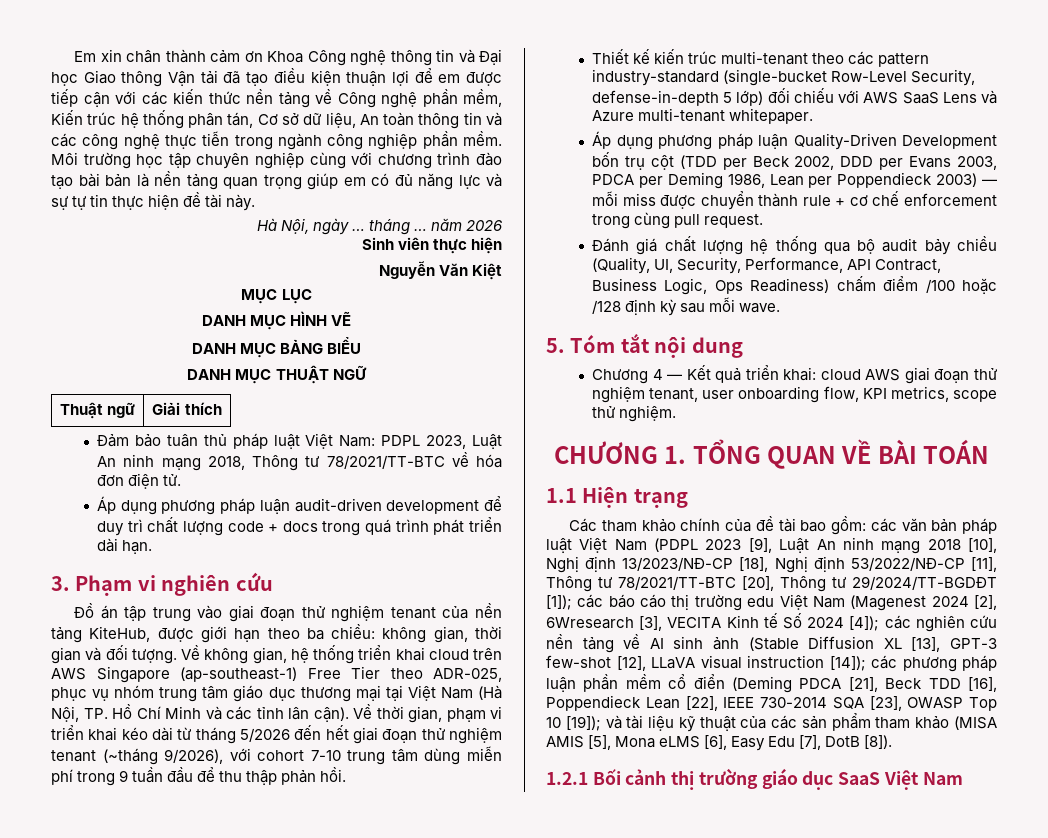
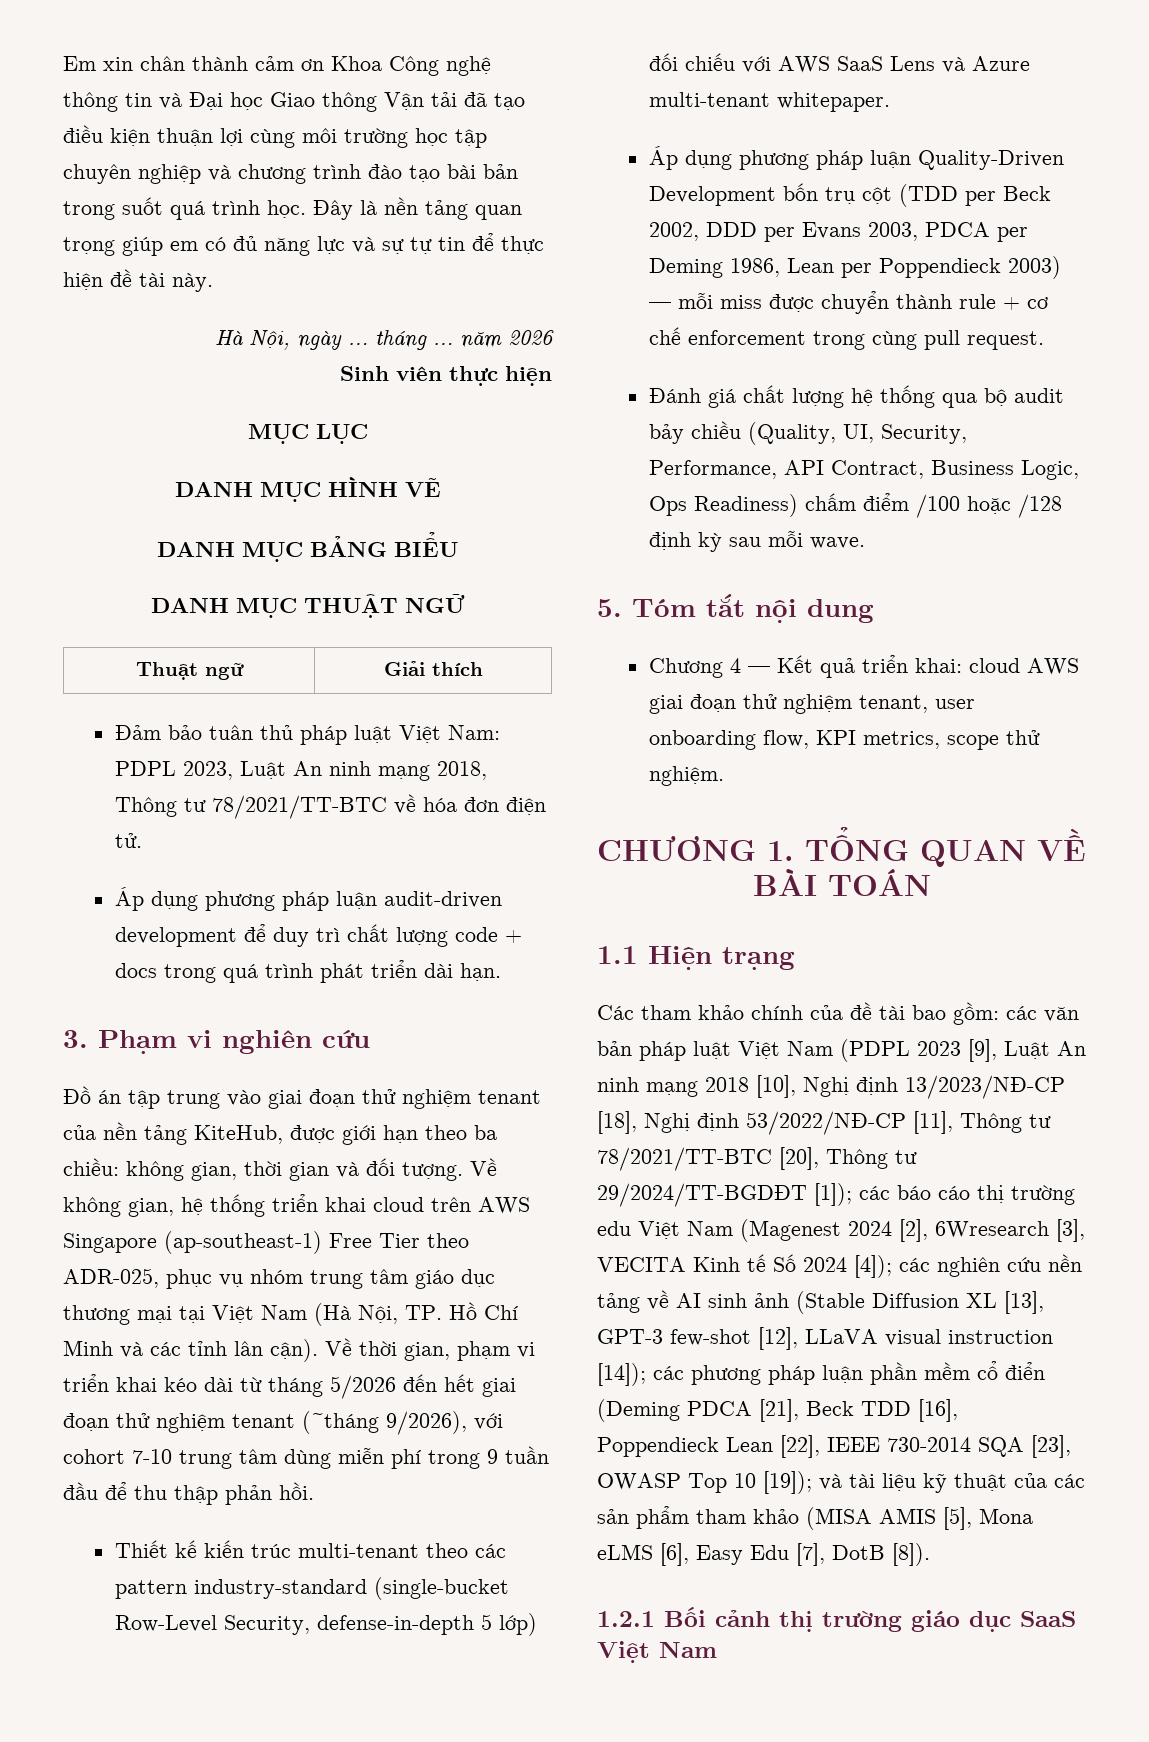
- Em xin chân thành cảm ơn Khoa Công nghệ thông tin và Đại học Giao thông Vận tải đã tạo điều kiện thuận lợi để em được tiếp cận với các kiến thức nền tảng về Công nghệ phần mềm, Kiến trúc hệ thống phân tán, Cơ sở dữ liệu, An toàn thông tin và các công nghệ thực tiễn trong ngành công nghiệp phần mềm. Môi trường học tập chuyên nghiệp cùng với chương trình đào tạo bài bản là nền tảng quan trọng giúp em có đủ năng lực và sự tự tin thực hiện đề tài này.
+ Em xin chân thành cảm ơn Khoa Công nghệ thông tin và Đại học Giao thông Vận tải đã tạo điều kiện thuận lợi cùng môi trường học tập chuyên nghiệp và chương trình đào tạo bài bản trong suốt quá trình học. Đây là nền tảng quan trọng giúp em có đủ năng lực và sự tự tin để thực hiện đề tài này.
- Nguyễn Văn Kiệt

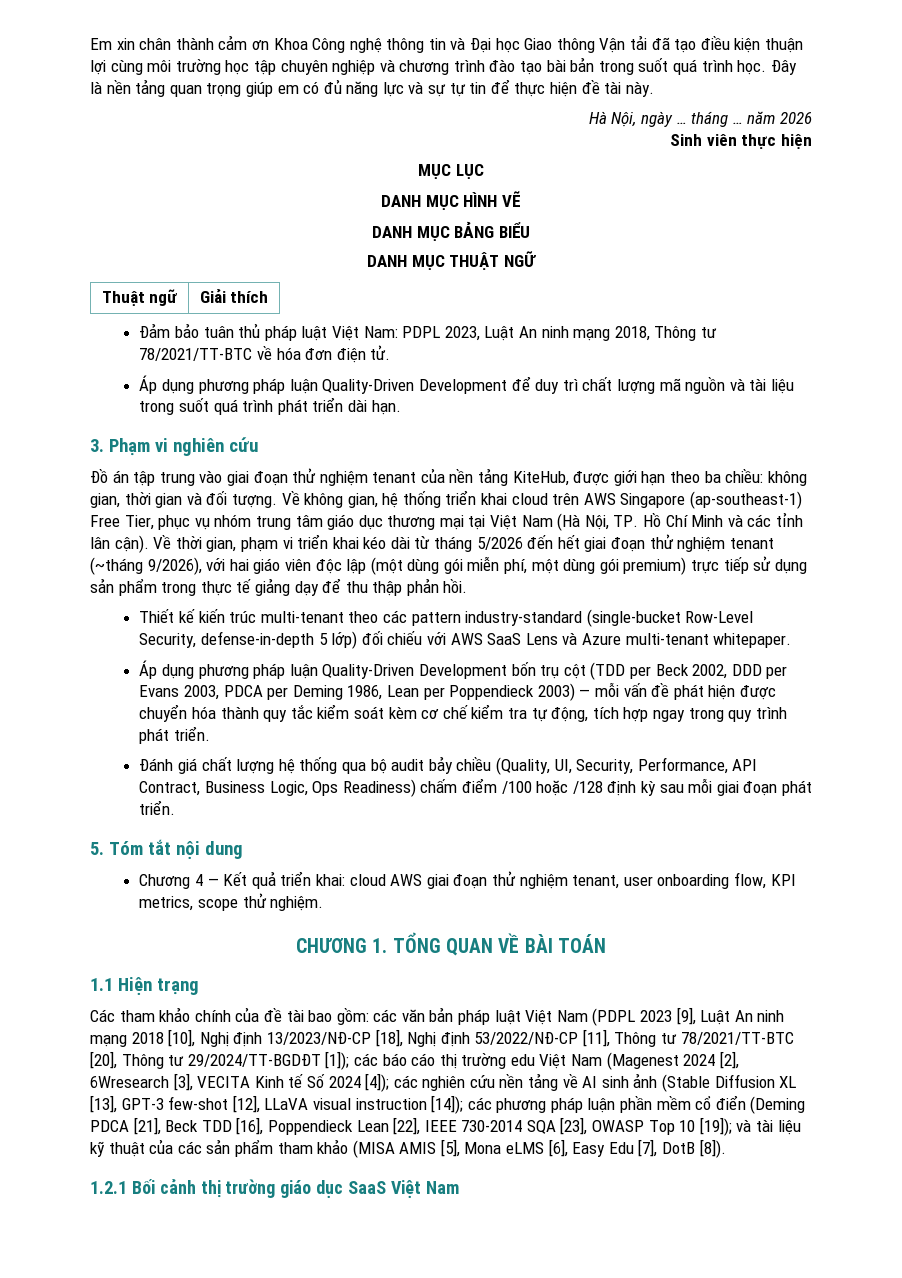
- Áp dụng phương pháp luận audit-driven development để duy trì chất lượng code + docs trong quá trình phát triển dài hạn.
+ Áp dụng phương pháp luận Quality-Driven Development để duy trì chất lượng mã nguồn và tài liệu trong suốt quá trình phát triển dài hạn.
- Về không gian, hệ thống triển khai cloud trên AWS Singapore (ap-southeast-1) Free Tier theo ADR-025, phục vụ nhóm trung tâm giáo dục thương mại tại Việt Nam (Hà Nội, TP. Hồ Chí Minh và các tỉnh lân cận).
+ Về không gian, hệ thống triển khai cloud trên AWS Singapore (ap-southeast-1) Free Tier, phục vụ nhóm trung tâm giáo dục thương mại tại Việt Nam (Hà Nội, TP. Hồ Chí Minh và các tỉnh lân cận).
- Về thời gian, phạm vi triển khai kéo dài từ tháng 5/2026 đến hết giai đoạn thử nghiệm tenant (~tháng 9/2026), với cohort 7-10 trung tâm dùng miễn phí trong 9 tuần đầu để thu thập phản hồi.
+ Về thời gian, phạm vi triển khai kéo dài từ tháng 5/2026 đến hết giai đoạn thử nghiệm tenant (~tháng 9/2026), với hai giáo viên độc lập (một dùng gói miễn phí, một dùng gói premium) trực tiếp sử dụng sản phẩm trong thực tế giảng dạy để thu thập phản hồi.
- Áp dụng phương pháp luận Quality-Driven Development bốn trụ cột (TDD per Beck 2002, DDD per Evans 2003, PDCA per Deming 1986, Lean per Poppendieck 2003) — mỗi miss được chuyển thành rule + cơ chế enforcement trong cùng pull request.
+ Áp dụng phương pháp luận Quality-Driven Development bốn trụ cột (TDD per Beck 2002, DDD per Evans 2003, PDCA per Deming 1986, Lean per Poppendieck 2003) — mỗi vấn đề phát hiện được chuyển hóa thành quy tắc kiểm soát kèm cơ chế kiểm tra tự động, tích hợp ngay trong quy trình phát triển.
- Đánh giá chất lượng hệ thống qua bộ audit bảy chiều (Quality, UI, Security, Performance, API Contract, Business Logic, Ops Readiness) chấm điểm /100 hoặc /128 định kỳ sau mỗi wave.
+ Đánh giá chất lượng hệ thống qua bộ audit bảy chiều (Quality, UI, Security, Performance, API Contract, Business Logic, Ops Readiness) chấm điểm /100 hoặc /128 định kỳ sau mỗi giai đoạn phát triển.

